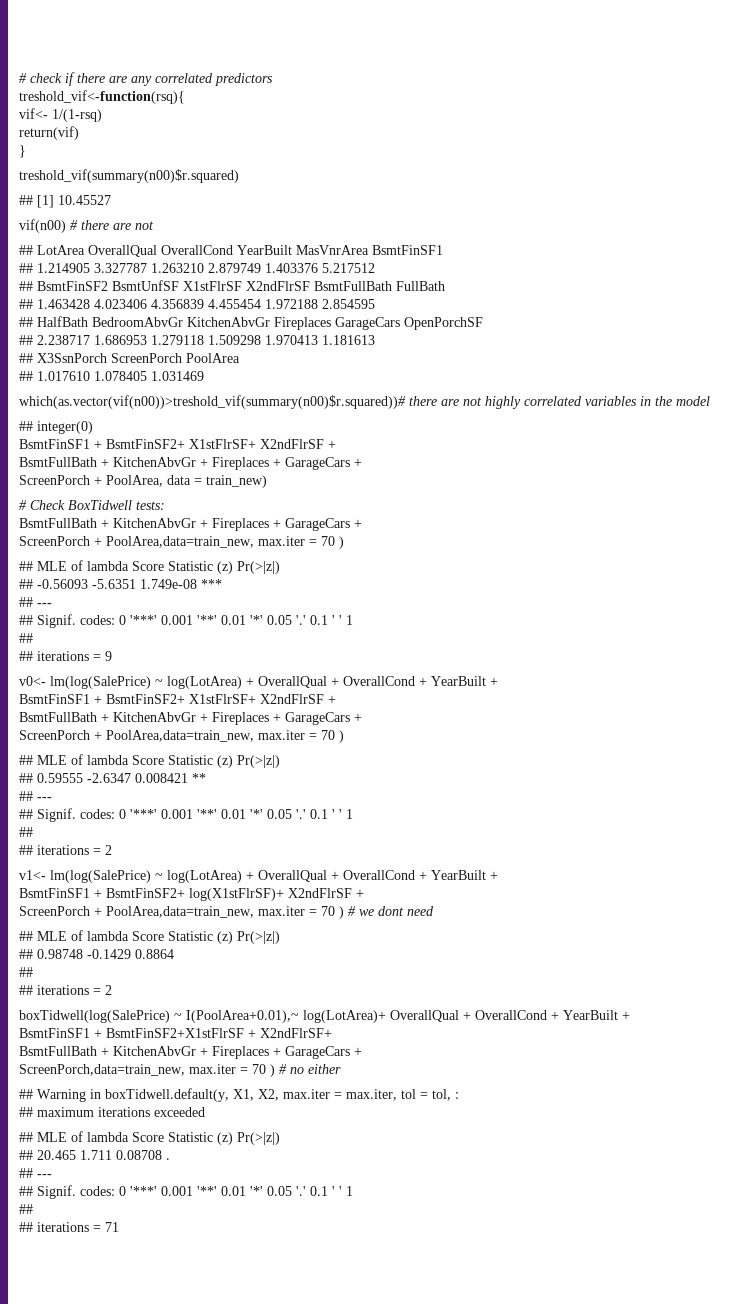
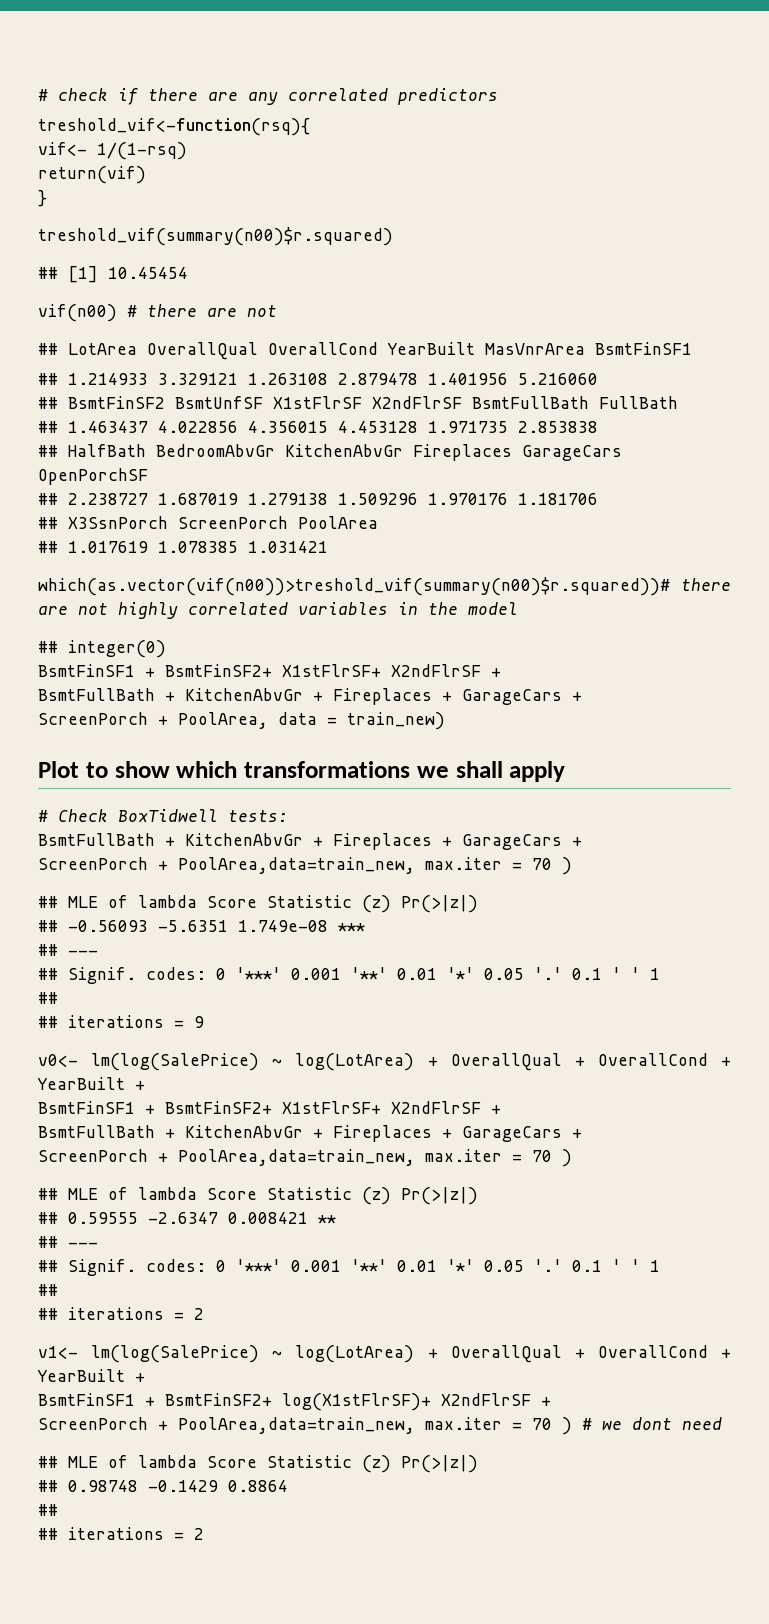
- ## [1] 10.45527
+ ## [1] 10.45454
- ## 1.214905 3.327787 1.263210 2.879749 1.403376 5.217512
+ ## 1.214933 3.329121 1.263108 2.879478 1.401956 5.216060
- ## 1.463428 4.023406 4.356839 4.455454 1.972188 2.854595
+ ## 1.463437 4.022856 4.356015 4.453128 1.971735 2.853838
- ## 2.238717 1.686953 1.279118 1.509298 1.970413 1.181613
+ ## 2.238727 1.687019 1.279138 1.509296 1.970176 1.181706
- ## 1.017610 1.078405 1.031469
+ ## 1.017619 1.078385 1.031421
+ Plot to show which transformations we shall apply
- boxTidwell(log(SalePrice) ~ I(PoolArea+0.01),~ log(LotArea)+ OverallQual + OverallCond + YearBuilt +
- BsmtFinSF1 + BsmtFinSF2+X1stFlrSF + X2ndFlrSF+
- BsmtFullBath + KitchenAbvGr + Fireplaces + GarageCars +
- ScreenPorch,data=train_new, max.iter = 70 ) # no either
- ## Warning in boxTidwell.default(y, X1, X2, max.iter = max.iter, tol = tol, :
- ## maximum iterations exceeded
- ## MLE of lambda Score Statistic (z) Pr(>|z|)
- ## 20.465 1.711 0.08708 .
- ## ---
- ## Signif. codes: 0 '***' 0.001 '**' 0.01 '*' 0.05 '.' 0.1 ' ' 1
- ##
- ## iterations = 71

